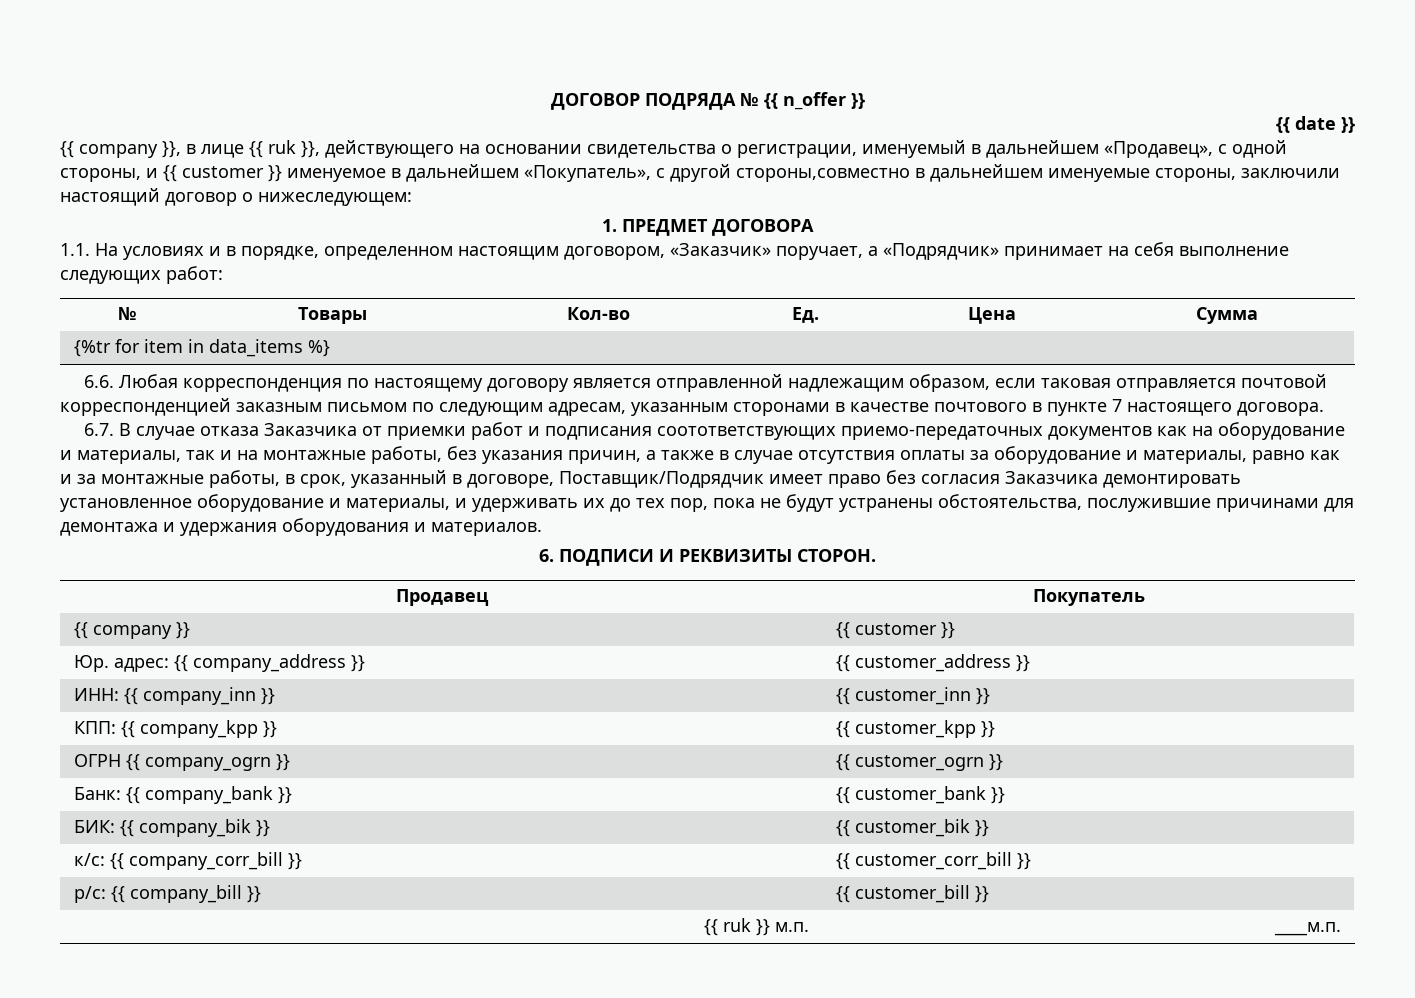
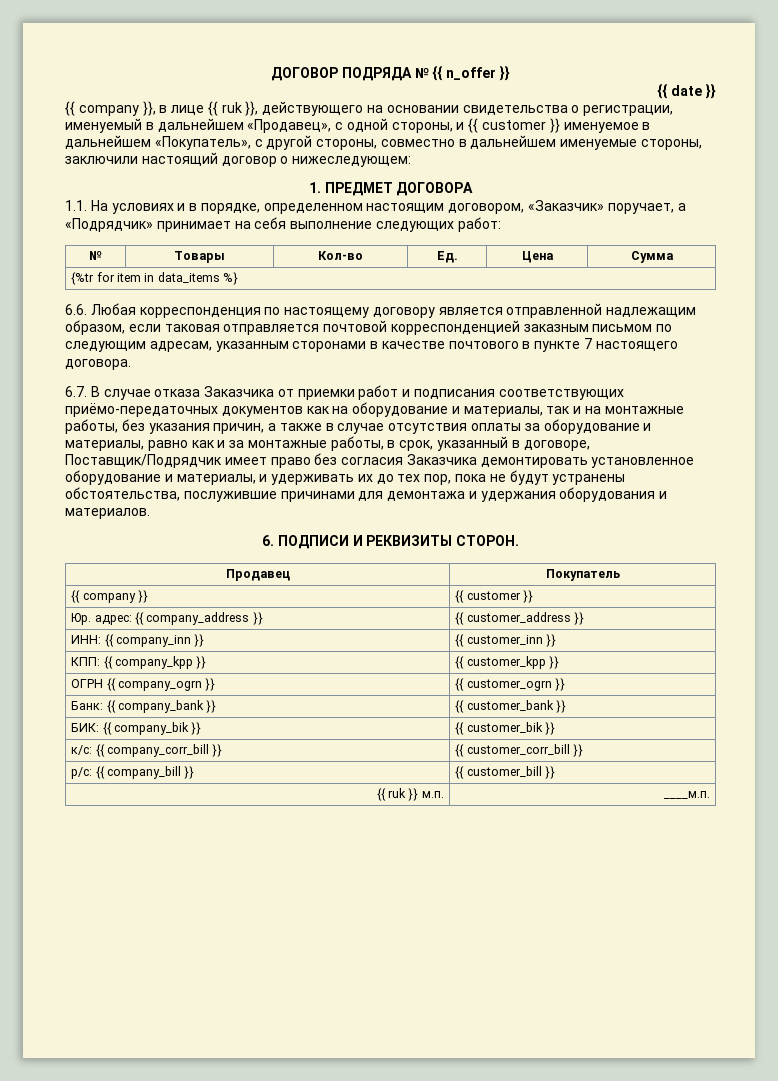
- {{ company }}, в лице {{ ruk }}, действующего на основании свидетельства о регистрации, именуемый в дальнейшем «Продавец», с одной стороны, и {{ customer }} именуемое в дальнейшем «Покупатель», с другой стороны,совместно в дальнейшем именуемые стороны, заключили настоящий договор о нижеследующем:
+ {{ company }}, в лице {{ ruk }}, действующего на основании свидетельства о регистрации, именуемый в дальнейшем «Продавец», с одной стороны, и {{ customer }} именуемое в дальнейшем «Покупатель», с другой стороны, совместно в дальнейшем именуемые стороны, заключили настоящий договор о нижеследующем:
- 6.7. В случае отказа Заказчика от приемки работ и подписания соотответствующих приемо-передаточных документов как на оборудование и материалы, так и на монтажные работы, без указания причин, а также в случае отсутствия оплаты за оборудование и материалы, равно как и за монтажные работы, в срок, указанный в договоре, Поставщик/Подрядчик имеет право без согласия Заказчика демонтировать установленное оборудование и материалы, и удерживать их до тех пор, пока не будут устранены обстоятельства, послужившие причинами для демонтажа и удержания оборудования и материалов.
+ 6.7. В случае отказа Заказчика от приемки работ и подписания соответствующих приёмо-передаточных документов как на оборудование и материалы, так и на монтажные работы, без указания причин, а также в случае отсутствия оплаты за оборудование и материалы, равно как и за монтажные работы, в срок, указанный в договоре, Поставщик/Подрядчик имеет право без согласия Заказчика демонтировать установленное оборудование и материалы, и удерживать их до тех пор, пока не будут устранены обстоятельства, послужившие причинами для демонтажа и удержания оборудования и материалов.

